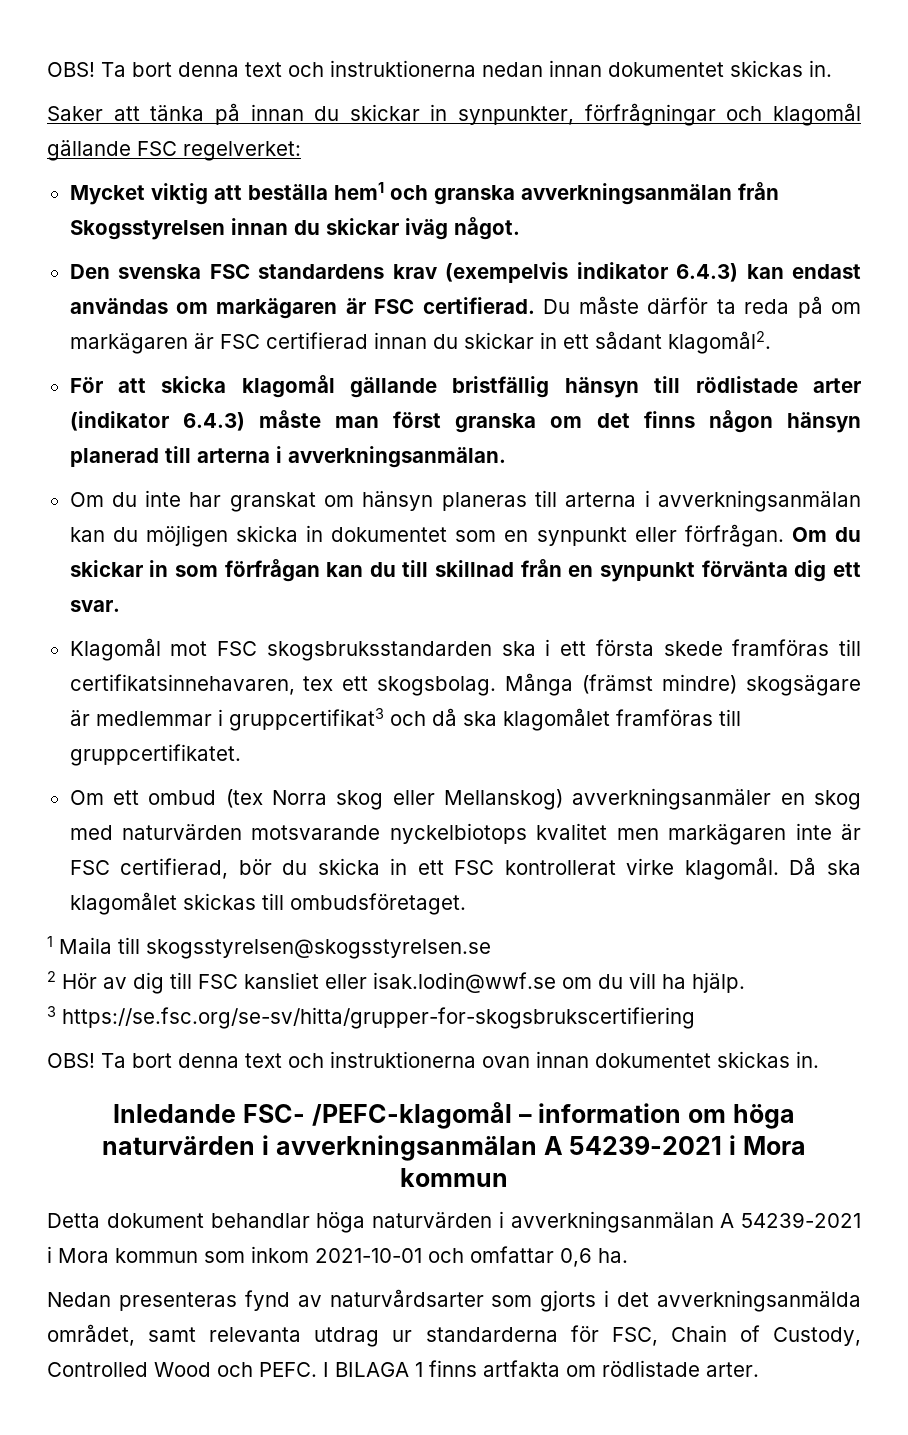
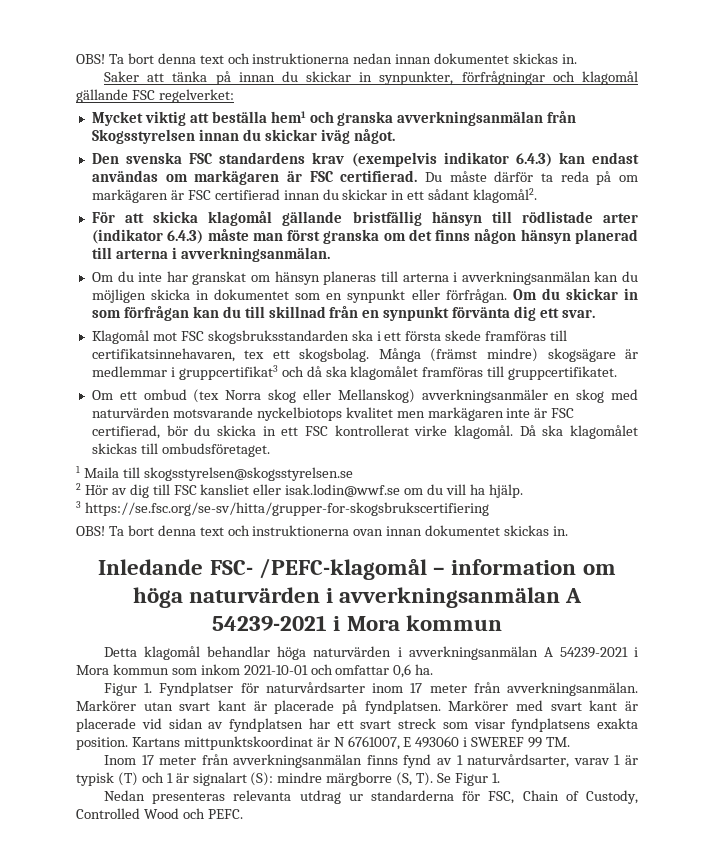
- Detta dokument behandlar höga naturvärden i avverkningsanmälan A 54239-2021 i Mora kommun som inkom 2021-10-01 och omfattar 0,6 ha.
+ Detta klagomål behandlar höga naturvärden i avverkningsanmälan A 54239-2021 i Mora kommun som inkom 2021-10-01 och omfattar 0,6 ha.
- Nedan presenteras fynd av naturvårdsarter som gjorts i det avverkningsanmälda området, samt relevanta utdrag ur standarderna för FSC, Chain of Custody, Controlled Wood och PEFC. I BILAGA 1 finns artfakta om rödlistade arter.
+ Figur 1. Fyndplatser för naturvårdsarter inom 17 meter från avverkningsanmälan. Markörer utan svart kant är placerade på fyndplatsen. Markörer med svart kant är placerade vid sidan av fyndplatsen har ett svart streck som visar fyndplatsens exakta position. Kartans mittpunktskoordinat är N 6761007, E 493060 i SWEREF 99 TM.
+ Inom 17 meter från avverkningsanmälan finns fynd av 1 naturvårdsarter, varav 1 är typisk (T) och 1 är signalart (S): mindre märgborre (S, T). Se Figur 1.
+ Nedan presenteras relevanta utdrag ur standarderna för FSC, Chain of Custody, Controlled Wood och PEFC.

